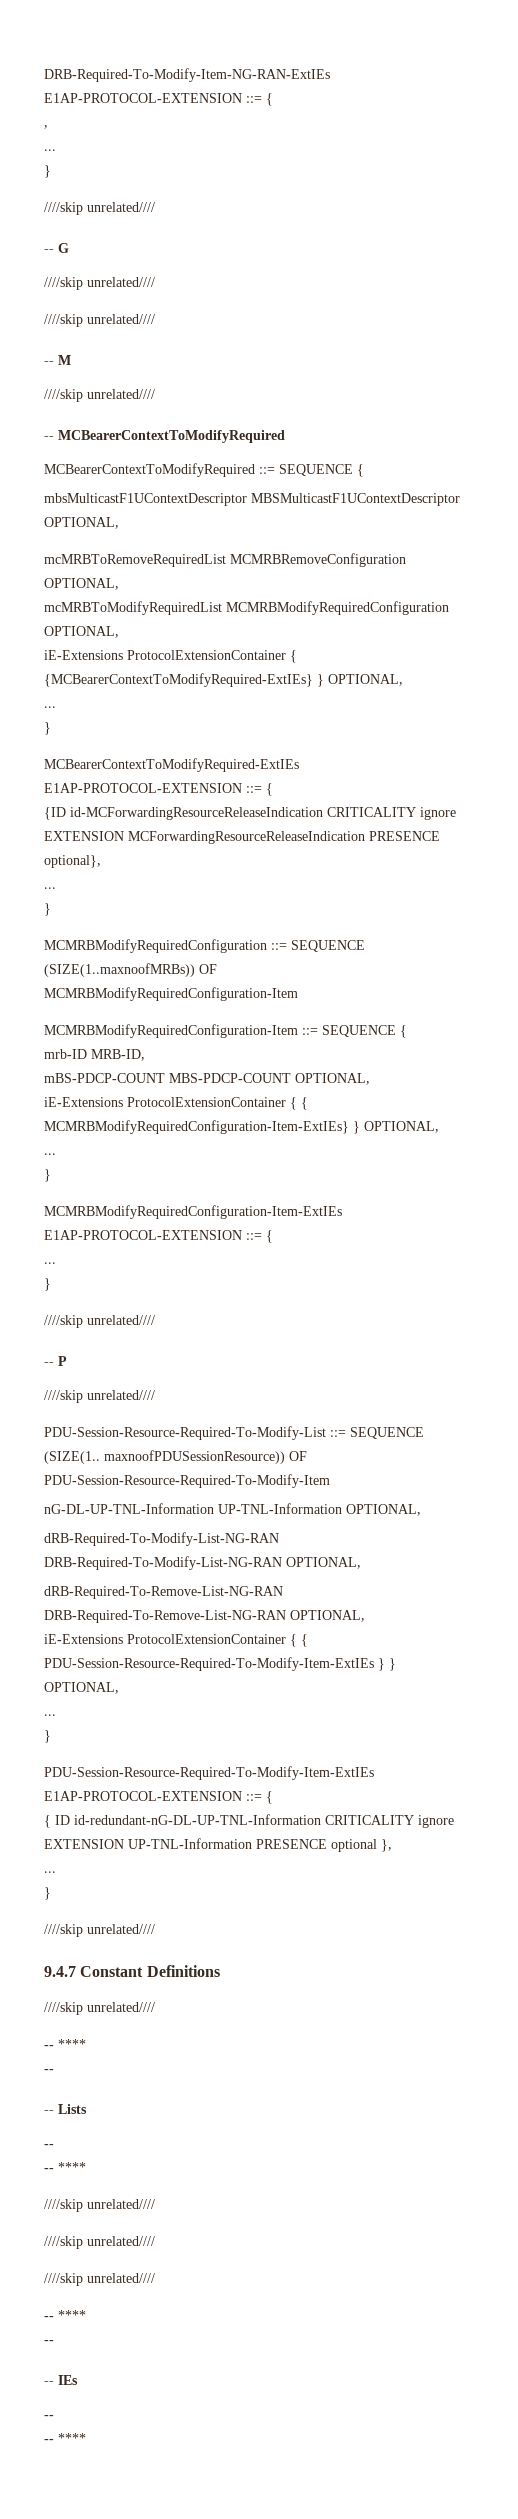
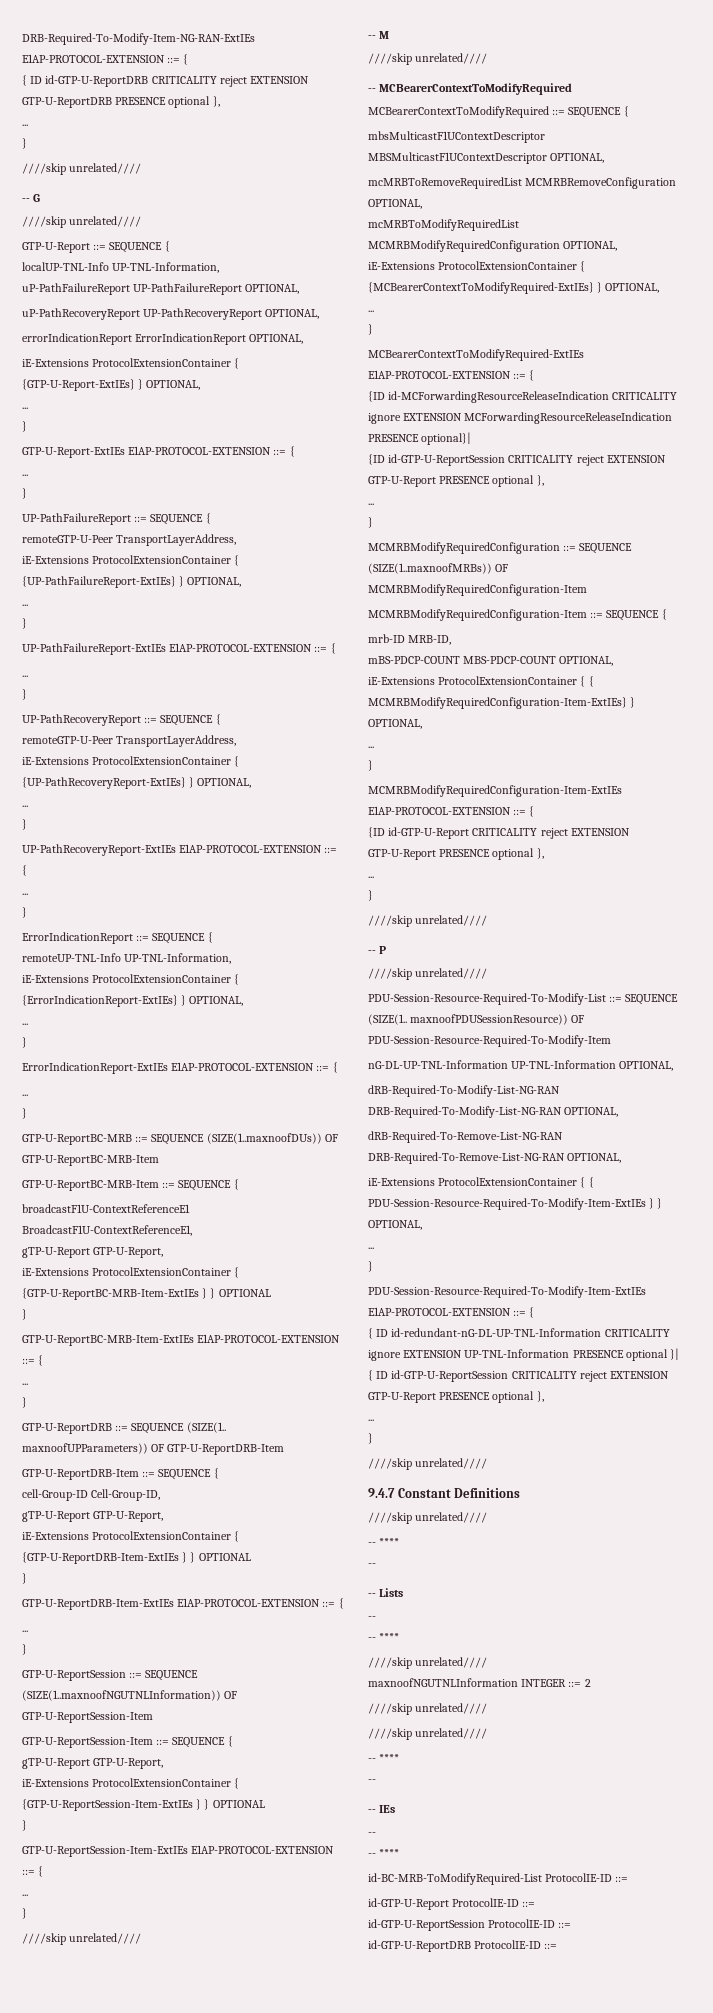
- ,
+ { ID id-GTP-U-ReportDRB CRITICALITY reject EXTENSION GTP-U-ReportDRB PRESENCE optional },
+ GTP-U-Report ::= SEQUENCE {
+ localUP-TNL-Info UP-TNL-Information,
+ uP-PathFailureReport UP-PathFailureReport OPTIONAL,
+ uP-PathRecoveryReport UP-PathRecoveryReport OPTIONAL,
+ errorIndicationReport ErrorIndicationReport OPTIONAL,
+ iE-Extensions ProtocolExtensionContainer { {GTP-U-Report-ExtIEs} } OPTIONAL,
+ ...
+ }
+ GTP-U-Report-ExtIEs E1AP-PROTOCOL-EXTENSION ::= {
+ ...
+ }
+ UP-PathFailureReport ::= SEQUENCE {
+ remoteGTP-U-Peer TransportLayerAddress,
+ iE-Extensions ProtocolExtensionContainer { {UP-PathFailureReport-ExtIEs} } OPTIONAL,
+ ...
+ }
+ UP-PathFailureReport-ExtIEs E1AP-PROTOCOL-EXTENSION ::= {
+ ...
+ }
+ UP-PathRecoveryReport ::= SEQUENCE {
+ remoteGTP-U-Peer TransportLayerAddress,
+ iE-Extensions ProtocolExtensionContainer { {UP-PathRecoveryReport-ExtIEs} } OPTIONAL,
+ ...
+ }
+ UP-PathRecoveryReport-ExtIEs E1AP-PROTOCOL-EXTENSION ::= {
+ ...
+ }
+ ErrorIndicationReport ::= SEQUENCE {
+ remoteUP-TNL-Info UP-TNL-Information,
+ iE-Extensions ProtocolExtensionContainer { {ErrorIndicationReport-ExtIEs} } OPTIONAL,
+ ...
+ }
+ ErrorIndicationReport-ExtIEs E1AP-PROTOCOL-EXTENSION ::= {
+ ...
+ }
+ GTP-U-ReportBC-MRB ::= SEQUENCE (SIZE(1..maxnoofDUs)) OF GTP-U-ReportBC-MRB-Item
+ GTP-U-ReportBC-MRB-Item ::= SEQUENCE {
+ broadcastF1U-ContextReferenceE1 BroadcastF1U-ContextReferenceE1,
+ gTP-U-Report GTP-U-Report,
+ iE-Extensions ProtocolExtensionContainer { {GTP-U-ReportBC-MRB-Item-ExtIEs } } OPTIONAL
+ }
+ GTP-U-ReportBC-MRB-Item-ExtIEs E1AP-PROTOCOL-EXTENSION ::= {
+ ...
+ }
+ GTP-U-ReportDRB ::= SEQUENCE (SIZE(1.. maxnoofUPParameters)) OF GTP-U-ReportDRB-Item
+ GTP-U-ReportDRB-Item ::= SEQUENCE {
+ cell-Group-ID Cell-Group-ID,
+ gTP-U-Report GTP-U-Report,
+ iE-Extensions ProtocolExtensionContainer { {GTP-U-ReportDRB-Item-ExtIEs } } OPTIONAL
+ }
+ GTP-U-ReportDRB-Item-ExtIEs E1AP-PROTOCOL-EXTENSION ::= {
+ ...
+ }
+ GTP-U-ReportSession ::= SEQUENCE (SIZE(1..maxnoofNGUTNLInformation)) OF GTP-U-ReportSession-Item
+ GTP-U-ReportSession-Item ::= SEQUENCE {
+ gTP-U-Report GTP-U-Report,
+ iE-Extensions ProtocolExtensionContainer { {GTP-U-ReportSession-Item-ExtIEs } } OPTIONAL
+ }
+ GTP-U-ReportSession-Item-ExtIEs E1AP-PROTOCOL-EXTENSION ::= {
+ ...
+ }
- {ID id-MCForwardingResourceReleaseIndication CRITICALITY ignore EXTENSION MCForwardingResourceReleaseIndication PRESENCE optional},
+ {ID id-MCForwardingResourceReleaseIndication CRITICALITY ignore EXTENSION MCForwardingResourceReleaseIndication PRESENCE optional}|
+ {ID id-GTP-U-ReportSession CRITICALITY reject EXTENSION GTP-U-Report PRESENCE optional },
+ {ID id-GTP-U-Report CRITICALITY reject EXTENSION GTP-U-Report PRESENCE optional },
- { ID id-redundant-nG-DL-UP-TNL-Information CRITICALITY ignore EXTENSION UP-TNL-Information PRESENCE optional },
+ { ID id-redundant-nG-DL-UP-TNL-Information CRITICALITY ignore EXTENSION UP-TNL-Information PRESENCE optional }|
+ { ID id-GTP-U-ReportSession CRITICALITY reject EXTENSION GTP-U-Report PRESENCE optional },
+ maxnoofNGUTNLInformation INTEGER ::= 2
+ id-BC-MRB-ToModifyRequired-List ProtocolIE-ID ::=
+ id-GTP-U-Report ProtocolIE-ID ::=
+ id-GTP-U-ReportSession ProtocolIE-ID ::=
+ id-GTP-U-ReportDRB ProtocolIE-ID ::=

